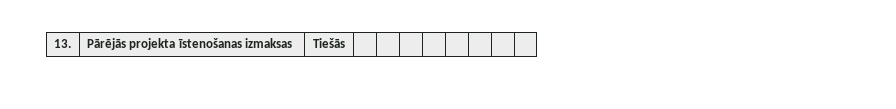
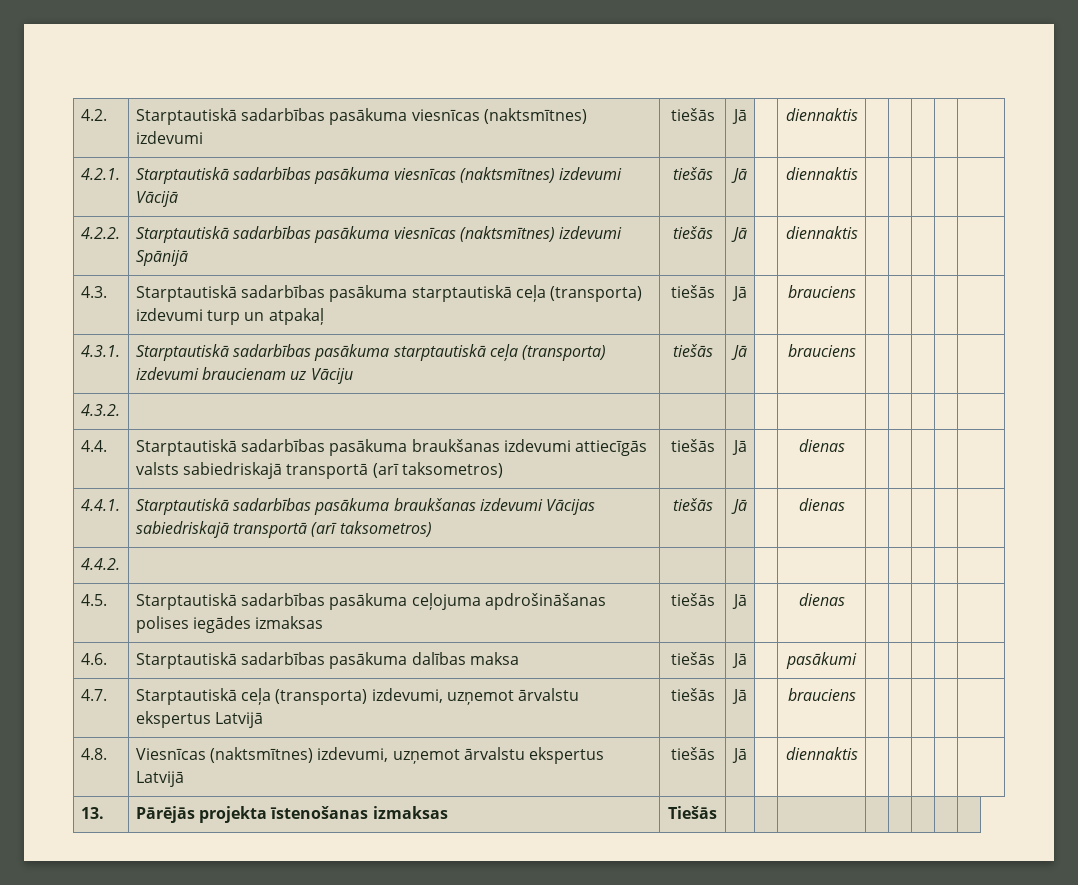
+ 4.2. | Starptautiskā sadarbības pasākuma viesnīcas (naktsmītnes) izdevumi | tiešās | Jā | | diennaktis | | | | |
+ 4.2.1. | Starptautiskā sadarbības pasākuma viesnīcas (naktsmītnes) izdevumi Vācijā | tiešās | Jā | | diennaktis | | | | |
+ 4.2.2. | Starptautiskā sadarbības pasākuma viesnīcas (naktsmītnes) izdevumi Spānijā | tiešās | Jā | | diennaktis | | | | |
+ 4.3. | Starptautiskā sadarbības pasākuma starptautiskā ceļa (transporta) izdevumi turp un atpakaļ | tiešās | Jā | | brauciens | | | | |
+ 4.3.1. | Starptautiskā sadarbības pasākuma starptautiskā ceļa (transporta) izdevumi braucienam uz Vāciju | tiešās | Jā | | brauciens | | | | |
+ 4.3.2. | | | | | | | | | |
+ 4.4. | Starptautiskā sadarbības pasākuma braukšanas izdevumi attiecīgās valsts sabiedriskajā transportā (arī taksometros) | tiešās | Jā | | dienas | | | | |
+ 4.4.1. | Starptautiskā sadarbības pasākuma braukšanas izdevumi Vācijas sabiedriskajā transportā (arī taksometros) | tiešās | Jā | | dienas | | | | |
+ 4.4.2. | | | | | | | | | |
+ 4.5. | Starptautiskā sadarbības pasākuma ceļojuma apdrošināšanas polises iegādes izmaksas | tiešās | Jā | | dienas | | | | |
+ 4.6. | Starptautiskā sadarbības pasākuma dalības maksa | tiešās | Jā | | pasākumi | | | | |
+ 4.7. | Starptautiskā ceļa (transporta) izdevumi, uzņemot ārvalstu ekspertus Latvijā | tiešās | Jā | | brauciens | | | | |
+ 4.8. | Viesnīcas (naktsmītnes) izdevumi, uzņemot ārvalstu ekspertus Latvijā | tiešās | Jā | | diennaktis | | | | |

